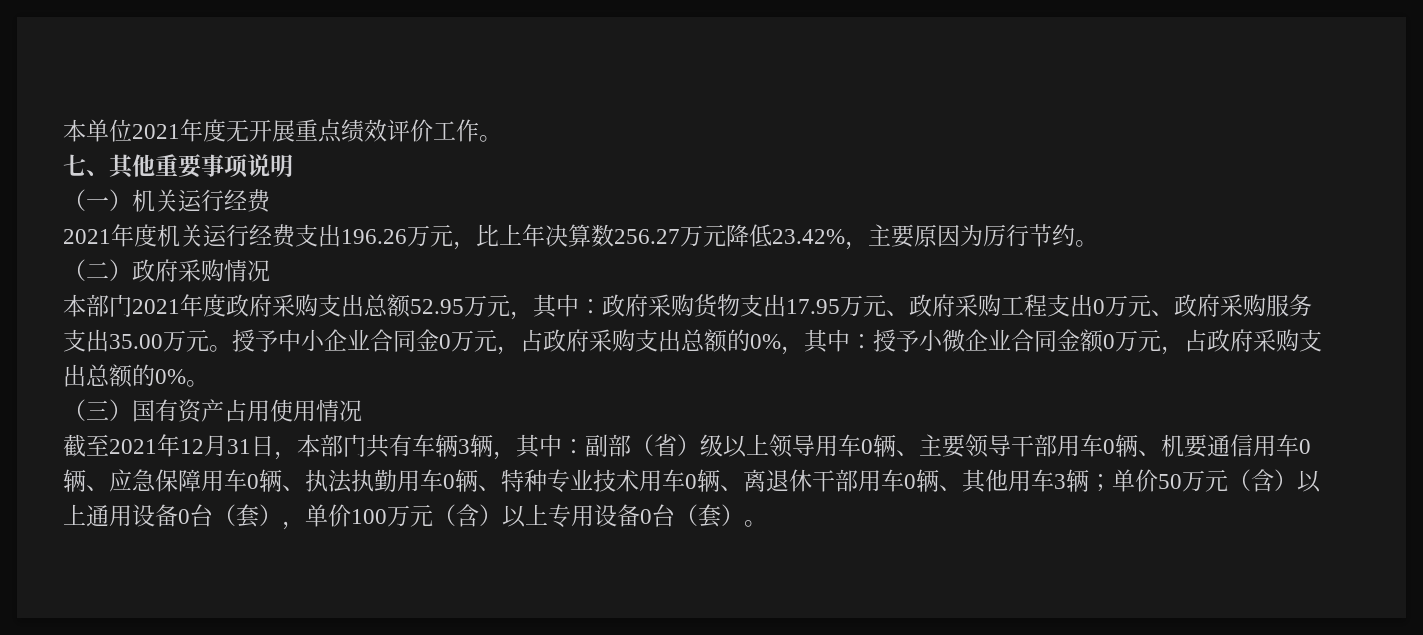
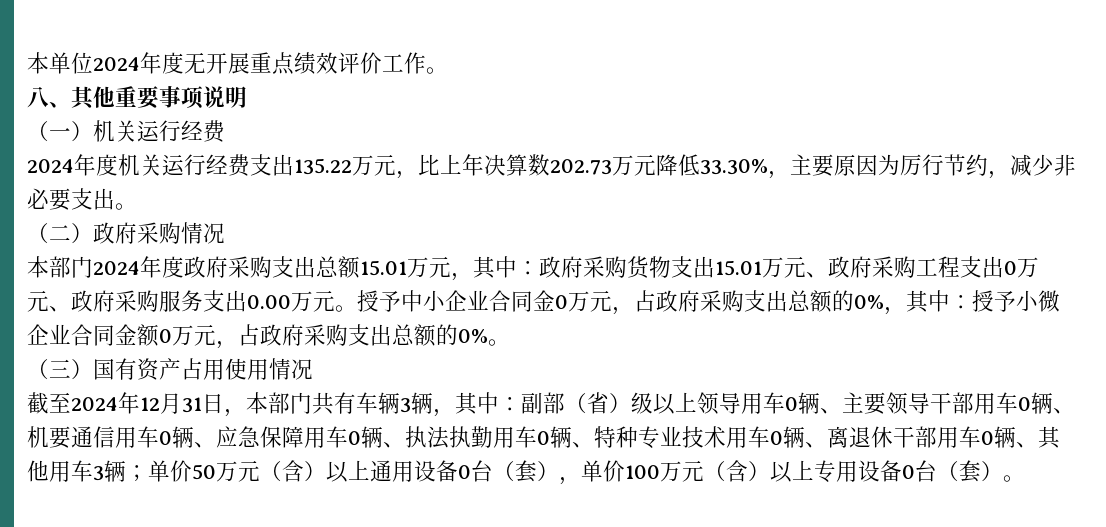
- 本单位2021年度无开展重点绩效评价工作。
+ 本单位2024年度无开展重点绩效评价工作。
- 七、其他重要事项说明
+ 八、其他重要事项说明
- 2021年度机关运行经费支出196.26万元，比上年决算数256.27万元降低23.42%，主要原因为厉行节约。
+ 2024年度机关运行经费支出135.22万元，比上年决算数202.73万元降低33.30%，主要原因为厉行节约，减少非必要支出。
- 本部门2021年度政府采购支出总额52.95万元，其中：政府采购货物支出17.95万元、政府采购工程支出0万元、政府采购服务支出35.00万元。
+ 本部门2024年度政府采购支出总额15.01万元，其中：政府采购货物支出15.01万元、政府采购工程支出0万元、政府采购服务支出0.00万元。
- 截至2021年12月31日，本部门共有车辆3辆，其中：
+ 截至2024年12月31日，本部门共有车辆3辆，其中：

